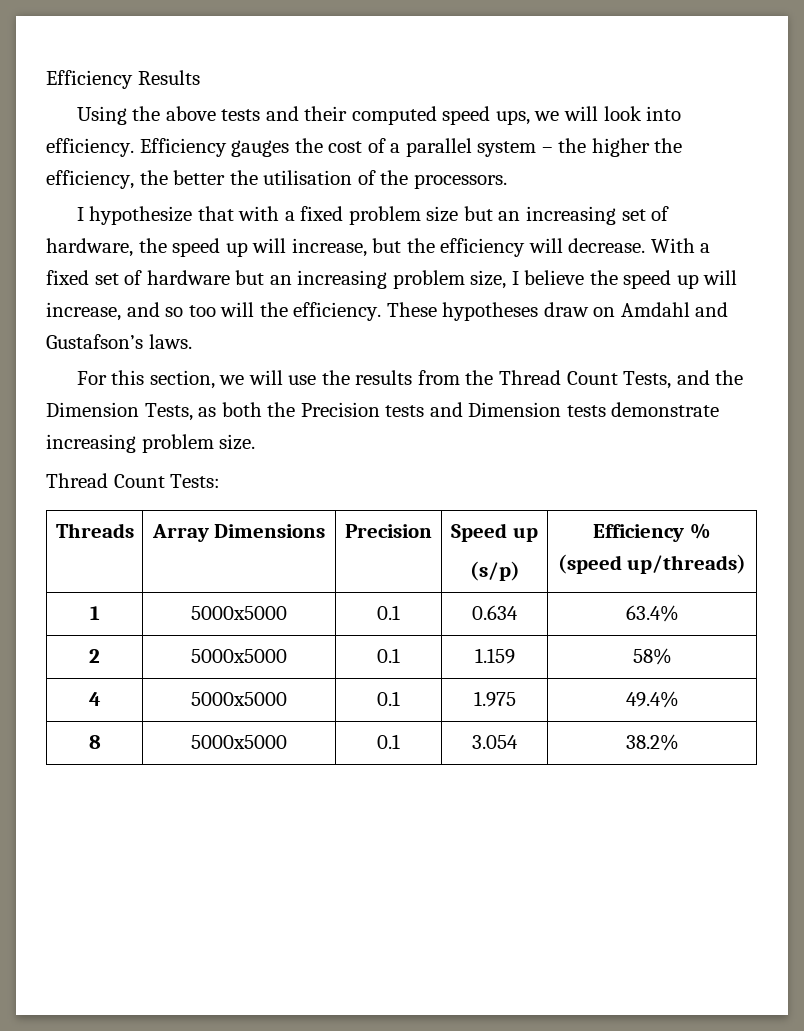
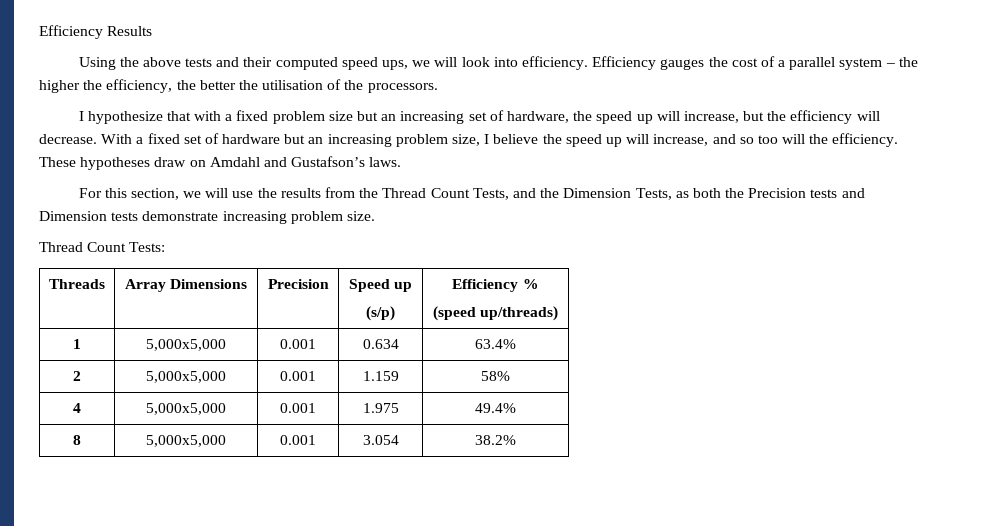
- 1 | 5000x5000 | 0.1 | 0.634 | 63.4%
+ 1 | 5,000x5,000 | 0.001 | 0.634 | 63.4%
- 2 | 5000x5000 | 0.1 | 1.159 | 58%
+ 2 | 5,000x5,000 | 0.001 | 1.159 | 58%
- 4 | 5000x5000 | 0.1 | 1.975 | 49.4%
+ 4 | 5,000x5,000 | 0.001 | 1.975 | 49.4%
- 8 | 5000x5000 | 0.1 | 3.054 | 38.2%
+ 8 | 5,000x5,000 | 0.001 | 3.054 | 38.2%

